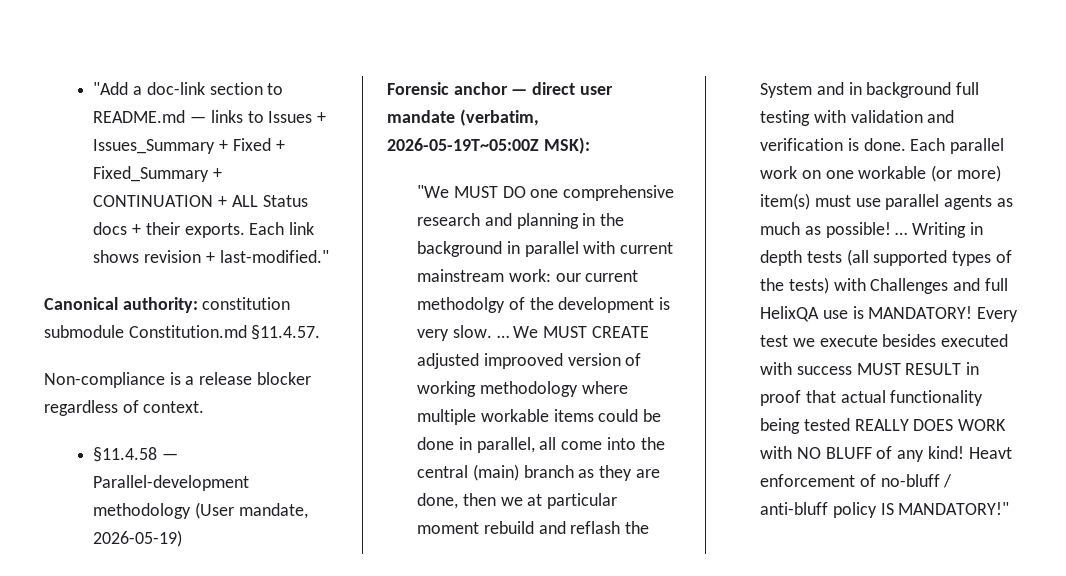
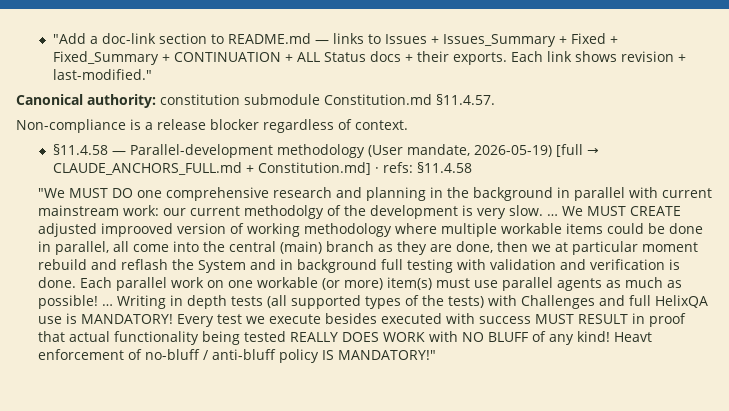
- §11.4.58 — Parallel-development methodology (User mandate, 2026-05-19)
- Forensic anchor — direct user mandate (verbatim, 2026-05-19T~05:00Z MSK):
+ §11.4.58 — Parallel-development methodology (User mandate, 2026-05-19) [full → CLAUDE_ANCHORS_FULL.md + Constitution.md] · refs: §11.4.58

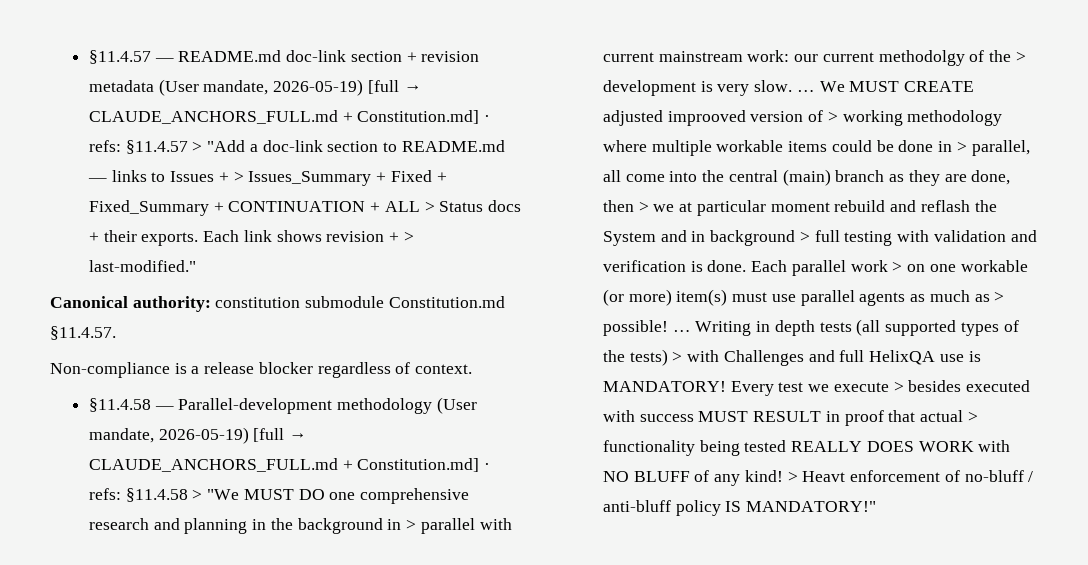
- "Add a doc-link section to README.md — links to Issues + Issues_Summary + Fixed + Fixed_Summary + CONTINUATION + ALL Status docs + their exports.
+ §11.4.57 — README.md doc-link section + revision metadata (User mandate, 2026-05-19) [full → CLAUDE_ANCHORS_FULL.md + Constitution.md] · refs: §11.4.57 > "Add a doc-link section to README.md — links to Issues + > Issues_Summary + Fixed + Fixed_Summary + CONTINUATION + ALL > Status docs + their exports.
- Each link shows revision + last-modified."
+ Each link shows revision + > last-modified."
- §11.4.58 — Parallel-development methodology (User mandate, 2026-05-19) [full → CLAUDE_ANCHORS_FULL.md + Constitution.md] · refs: §11.4.58
- "We MUST DO one comprehensive research and planning in the background in parallel with current mainstream work: our current methodolgy of the development is very slow.
+ §11.4.58 — Parallel-development methodology (User mandate, 2026-05-19) [full → CLAUDE_ANCHORS_FULL.md + Constitution.md] · refs: §11.4.58 > "We MUST DO one comprehensive research and planning in the background in > parallel with current mainstream work: our current methodolgy of the > development is very slow.
- We MUST CREATE adjusted improoved version of working methodology where multiple workable items could be done in parallel, all come into the central (main) branch as they are done, then we at particular moment rebuild and reflash the System and in background full testing with validation and verification is done.
+ We MUST CREATE adjusted improoved version of > working methodology where multiple workable items could be done in > parallel, all come into the central (main) branch as they are done, then > we at particular moment rebuild and reflash the System and in background > full testing with validation and verification is done.
- Each parallel work on one workable (or more) item(s) must use parallel agents as much as possible!
+ Each parallel work > on one workable (or more) item(s) must use parallel agents as much as > possible!
- Writing in depth tests (all supported types of the tests) with Challenges and full HelixQA use is MANDATORY!
+ Writing in depth tests (all supported types of the tests) > with Challenges and full HelixQA use is MANDATORY!
- Every test we execute besides executed with success MUST RESULT in proof that actual functionality being tested REALLY DOES WORK with NO BLUFF of any kind!
+ Every test we execute > besides executed with success MUST RESULT in proof that actual > functionality being tested REALLY DOES WORK with NO BLUFF of any kind!
- Heavt enforcement of no-bluff / anti-bluff policy IS MANDATORY!"
+ > Heavt enforcement of no-bluff / anti-bluff policy IS MANDATORY!"

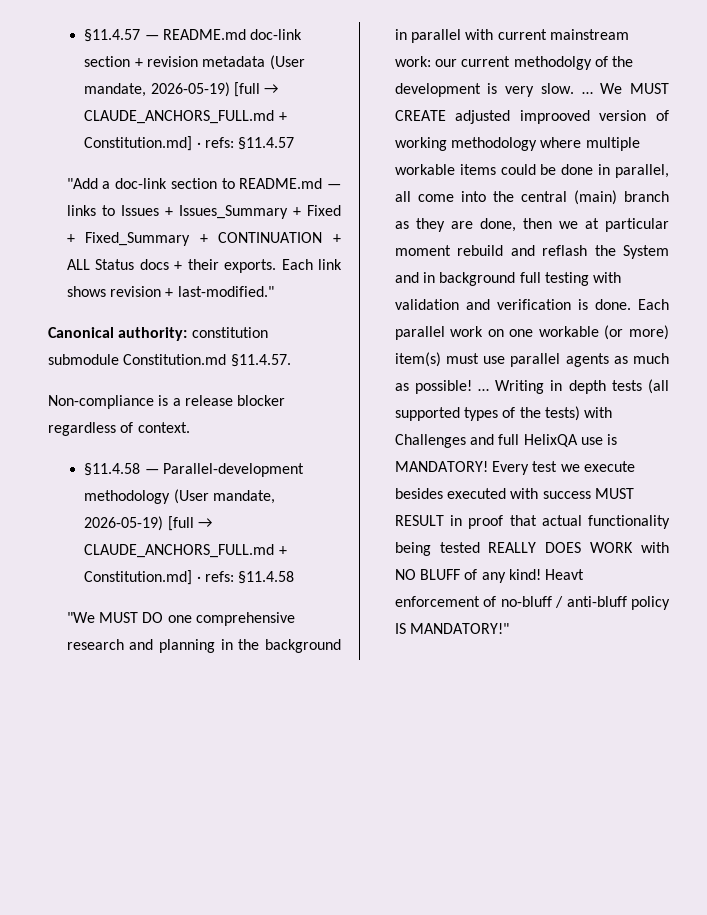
- §11.4.57 — README.md doc-link section + revision metadata (User mandate, 2026-05-19) [full → CLAUDE_ANCHORS_FULL.md + Constitution.md] · refs: §11.4.57 > "Add a doc-link section to README.md — links to Issues + > Issues_Summary + Fixed + Fixed_Summary + CONTINUATION + ALL > Status docs + their exports.
+ §11.4.57 — README.md doc-link section + revision metadata (User mandate, 2026-05-19) [full → CLAUDE_ANCHORS_FULL.md + Constitution.md] · refs: §11.4.57
+ "Add a doc-link section to README.md — links to Issues + Issues_Summary + Fixed + Fixed_Summary + CONTINUATION + ALL Status docs + their exports.
- Each link shows revision + > last-modified."
+ Each link shows revision + last-modified."
- §11.4.58 — Parallel-development methodology (User mandate, 2026-05-19) [full → CLAUDE_ANCHORS_FULL.md + Constitution.md] · refs: §11.4.58 > "We MUST DO one comprehensive research and planning in the background in > parallel with current mainstream work: our current methodolgy of the > development is very slow.
+ §11.4.58 — Parallel-development methodology (User mandate, 2026-05-19) [full → CLAUDE_ANCHORS_FULL.md + Constitution.md] · refs: §11.4.58
+ "We MUST DO one comprehensive research and planning in the background in parallel with current mainstream work: our current methodolgy of the development is very slow.
- We MUST CREATE adjusted improoved version of > working methodology where multiple workable items could be done in > parallel, all come into the central (main) branch as they are done, then > we at particular moment rebuild and reflash the System and in background > full testing with validation and verification is done.
+ We MUST CREATE adjusted improoved version of working methodology where multiple workable items could be done in parallel, all come into the central (main) branch as they are done, then we at particular moment rebuild and reflash the System and in background full testing with validation and verification is done.
- Each parallel work > on one workable (or more) item(s) must use parallel agents as much as > possible!
+ Each parallel work on one workable (or more) item(s) must use parallel agents as much as possible!
- Writing in depth tests (all supported types of the tests) > with Challenges and full HelixQA use is MANDATORY!
+ Writing in depth tests (all supported types of the tests) with Challenges and full HelixQA use is MANDATORY!
- Every test we execute > besides executed with success MUST RESULT in proof that actual > functionality being tested REALLY DOES WORK with NO BLUFF of any kind!
+ Every test we execute besides executed with success MUST RESULT in proof that actual functionality being tested REALLY DOES WORK with NO BLUFF of any kind!
- > Heavt enforcement of no-bluff / anti-bluff policy IS MANDATORY!"
+ Heavt enforcement of no-bluff / anti-bluff policy IS MANDATORY!"

